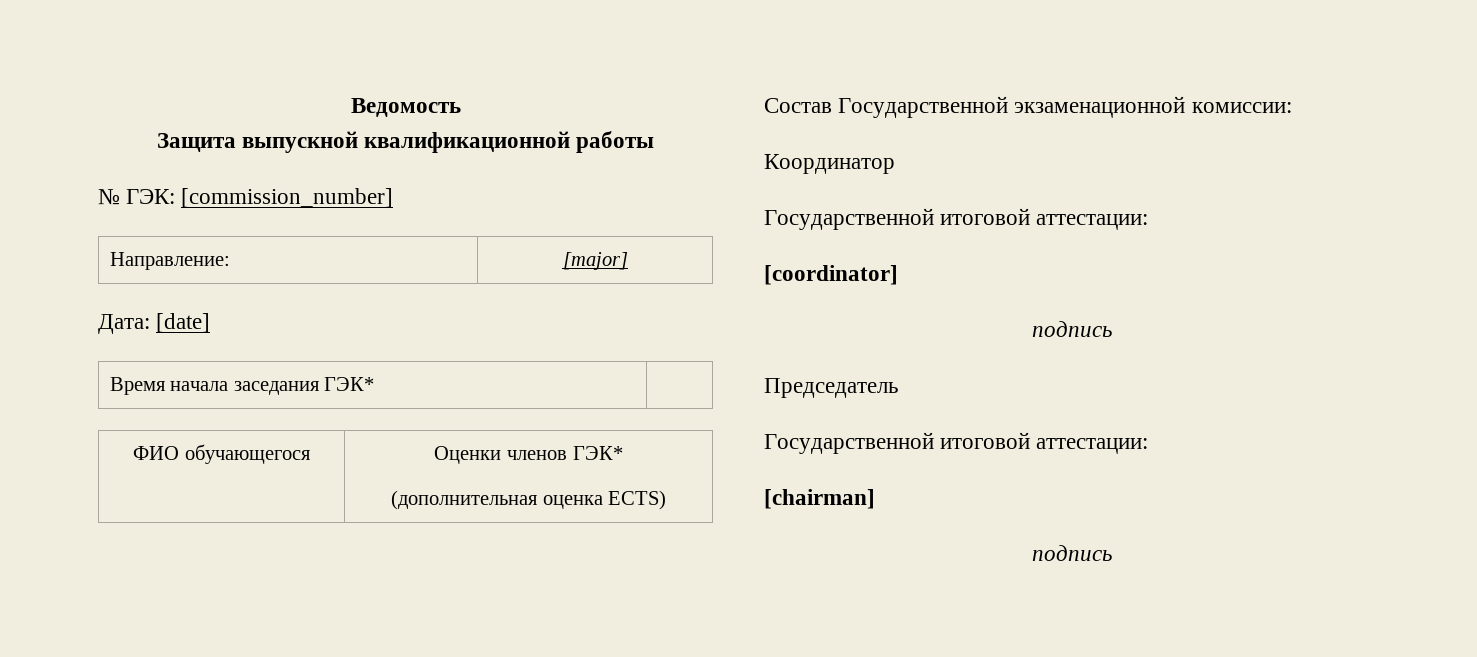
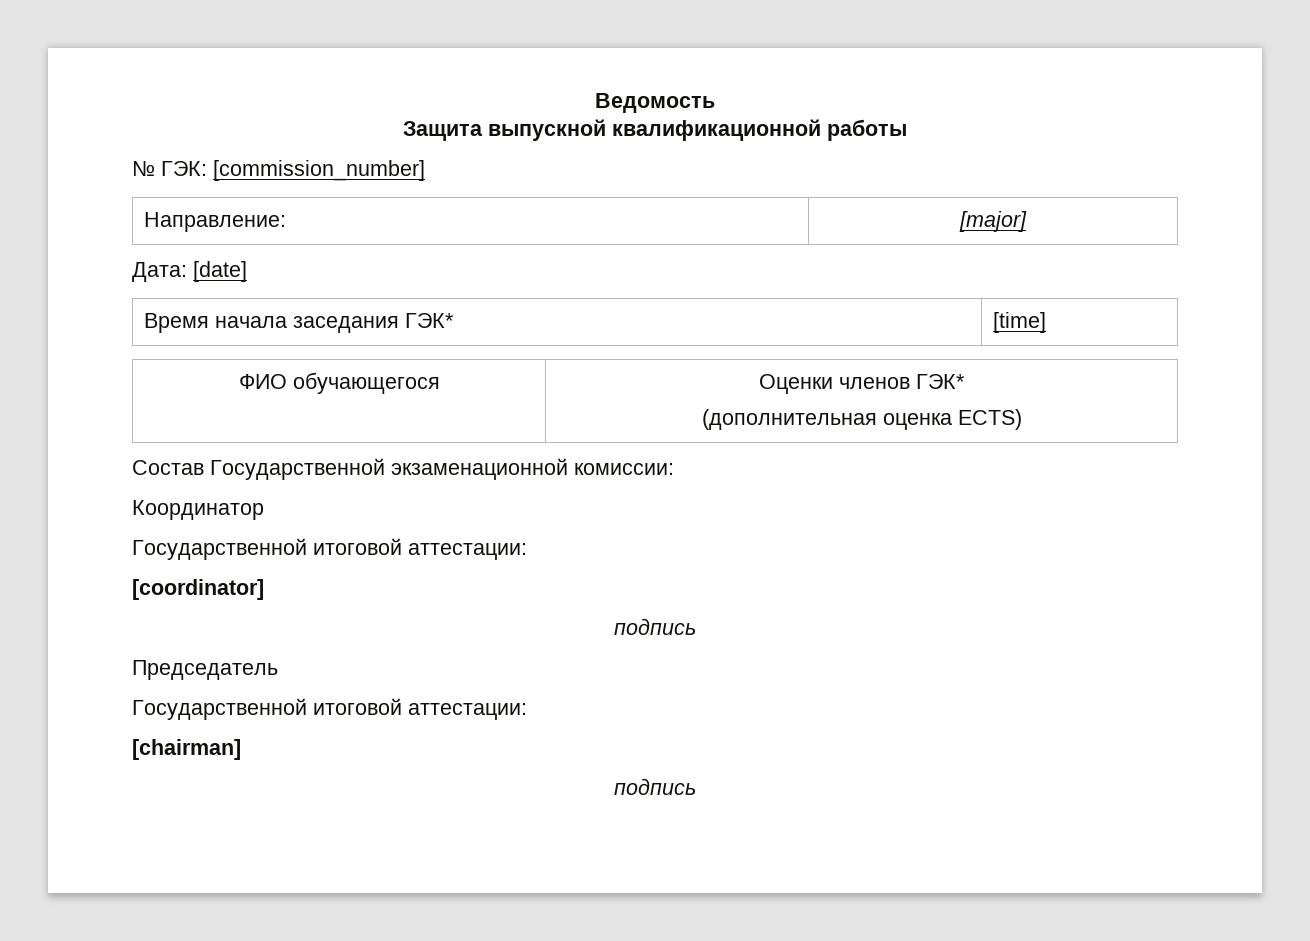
- Время начала заседания ГЭК* |
+ Время начала заседания ГЭК* | [time]

